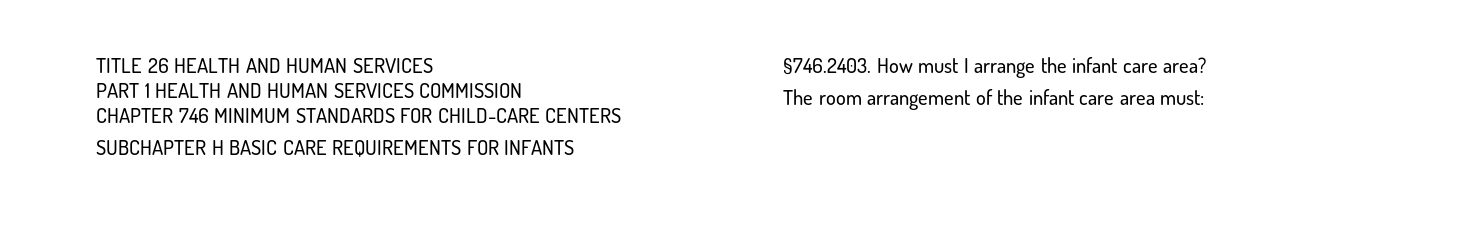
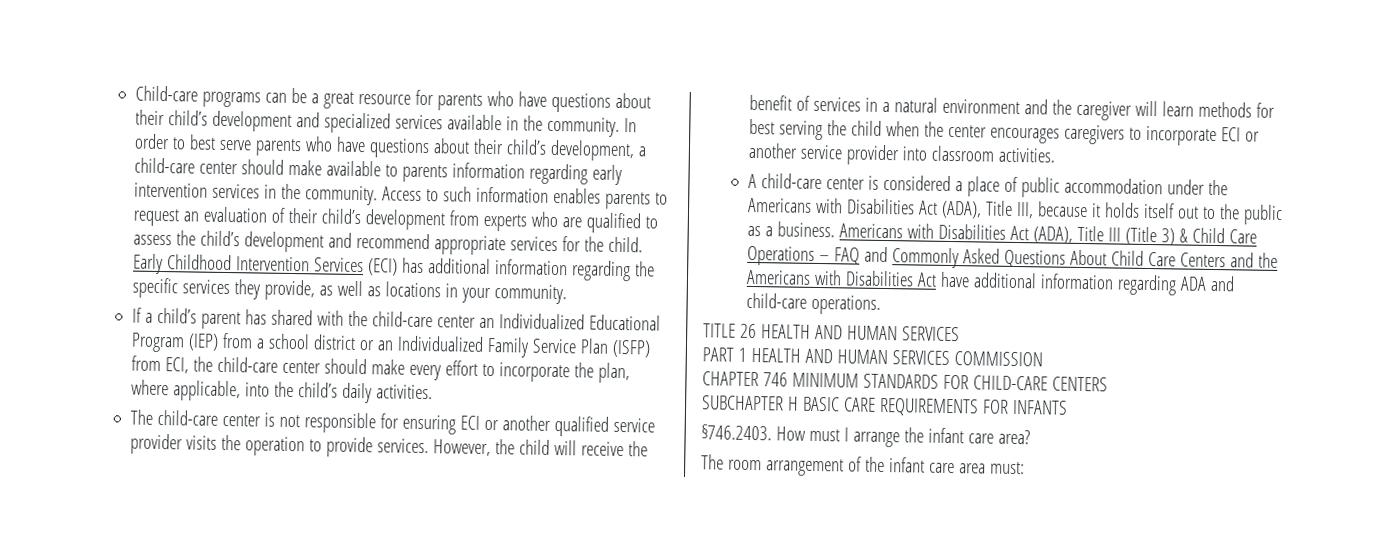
+ Child-care programs can be a great resource for parents who have questions about their child’s development and specialized services available in the community. In order to best serve parents who have questions about their child’s development, a child-care center should make available to parents information regarding early intervention services in the community. Access to such information enables parents to request an evaluation of their child’s development from experts who are qualified to assess the child’s development and recommend appropriate services for the child. Early Childhood Intervention Services (ECI) has additional information regarding the specific services they provide, as well as locations in your community.
+ If a child’s parent has shared with the child-care center an Individualized Educational Program (IEP) from a school district or an Individualized Family Service Plan (ISFP) from ECI, the child-care center should make every effort to incorporate the plan, where applicable, into the child’s daily activities.
+ The child-care center is not responsible for ensuring ECI or another qualified service provider visits the operation to provide services. However, the child will receive the benefit of services in a natural environment and the caregiver will learn methods for best serving the child when the center encourages caregivers to incorporate ECI or another service provider into classroom activities.
+ A child-care center is considered a place of public accommodation under the Americans with Disabilities Act (ADA), Title III, because it holds itself out to the public as a business. Americans with Disabilities Act (ADA), Title III (Title 3) & Child Care Operations – FAQ and Commonly Asked Questions About Child Care Centers and the Americans with Disabilities Act have additional information regarding ADA and child-care operations.

